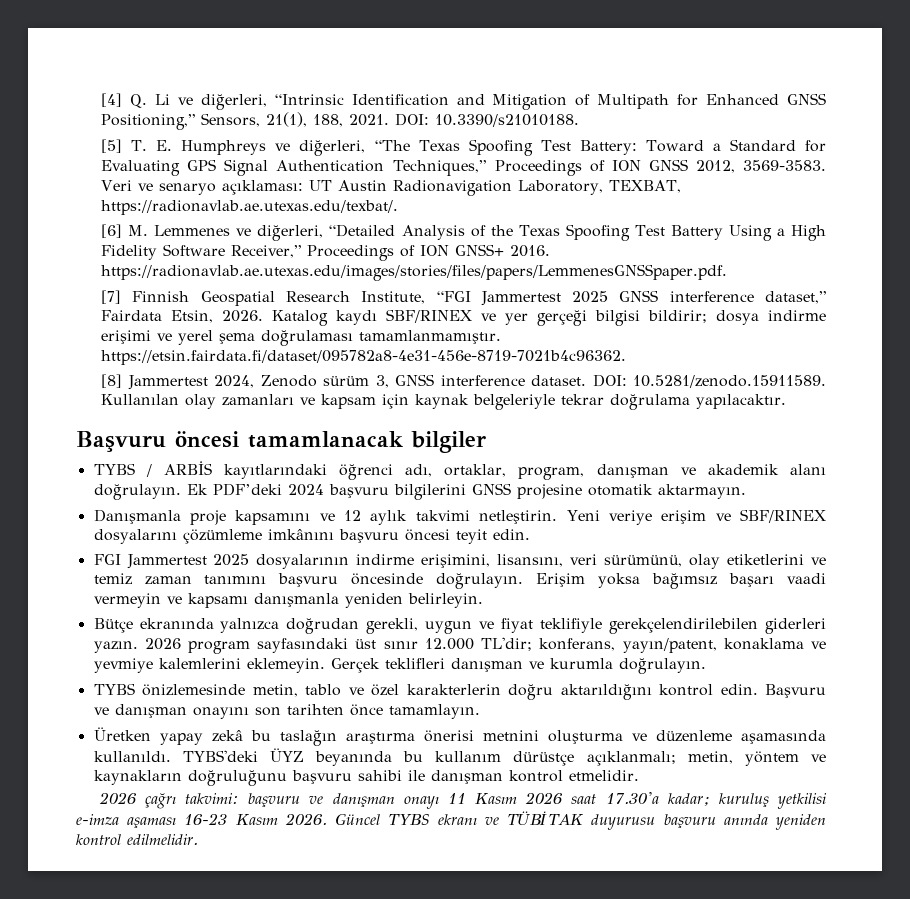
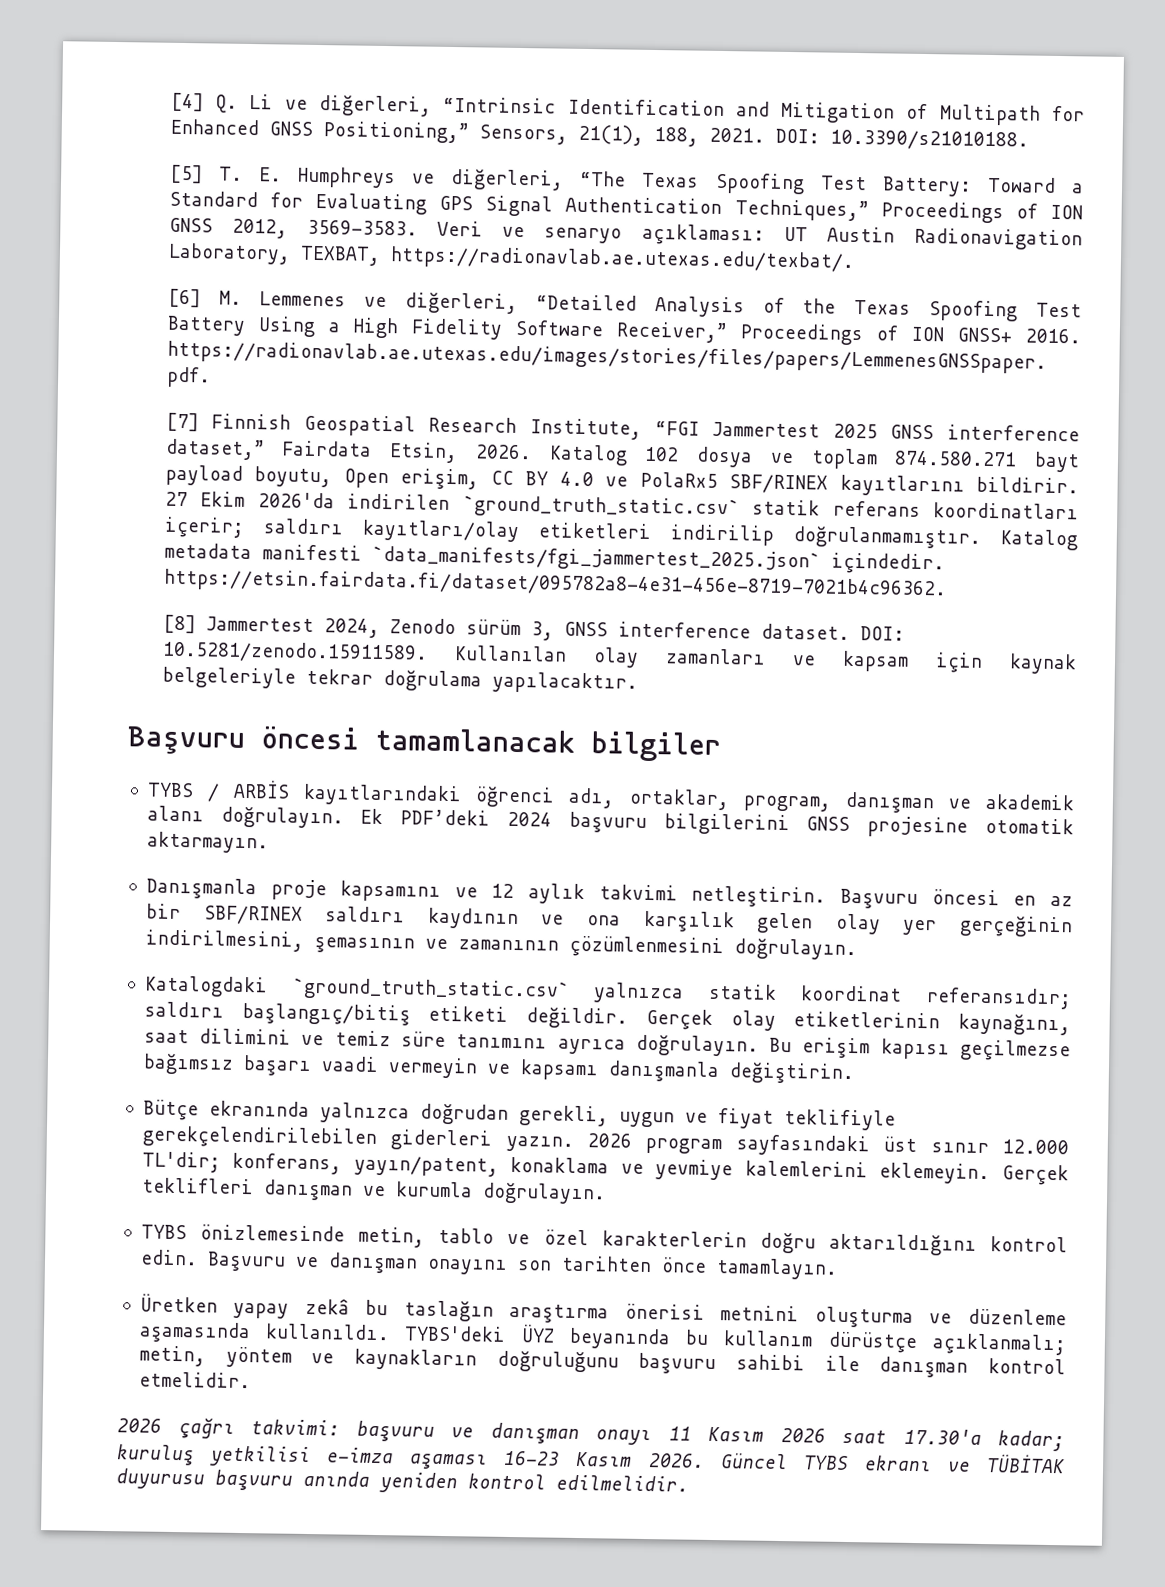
- Katalog kaydı SBF/RINEX ve yer gerçeği bilgisi bildirir; dosya indirme erişimi ve yerel şema doğrulaması tamamlanmamıştır. https://etsin.fairdata.fi/dataset/095782a8-4e31-456e-8719-7021b4c96362.
+ Katalog 102 dosya ve toplam 874.580.271 bayt payload boyutu, Open erişim, CC BY 4.0 ve PolaRx5 SBF/RINEX kayıtlarını bildirir. 27 Ekim 2026'da indirilen `ground_truth_static.csv` statik referans koordinatları içerir; saldırı kayıtları/olay etiketleri indirilip doğrulanmamıştır. Katalog metadata manifesti `data_manifests/fgi_jammertest_2025.json` içindedir. https://etsin.fairdata.fi/dataset/095782a8-4e31-456e-8719-7021b4c96362.
- Yeni veriye erişim ve SBF/RINEX dosyalarını çözümleme imkânını başvuru öncesi teyit edin.
- FGI Jammertest 2025 dosyalarının indirme erişimini, lisansını, veri sürümünü, olay etiketlerini ve temiz zaman tanımını başvuru öncesinde doğrulayın. Erişim yoksa bağımsız başarı vaadi vermeyin ve kapsamı danışmanla yeniden belirleyin.
+ Başvuru öncesi en az bir SBF/RINEX saldırı kaydının ve ona karşılık gelen olay yer gerçeğinin indirilmesini, şemasının ve zamanının çözümlenmesini doğrulayın.
+ Katalogdaki `ground_truth_static.csv` yalnızca statik koordinat referansıdır; saldırı başlangıç/bitiş etiketi değildir. Gerçek olay etiketlerinin kaynağını, saat dilimini ve temiz süre tanımını ayrıca doğrulayın. Bu erişim kapısı geçilmezse bağımsız başarı vaadi vermeyin ve kapsamı danışmanla değiştirin.

